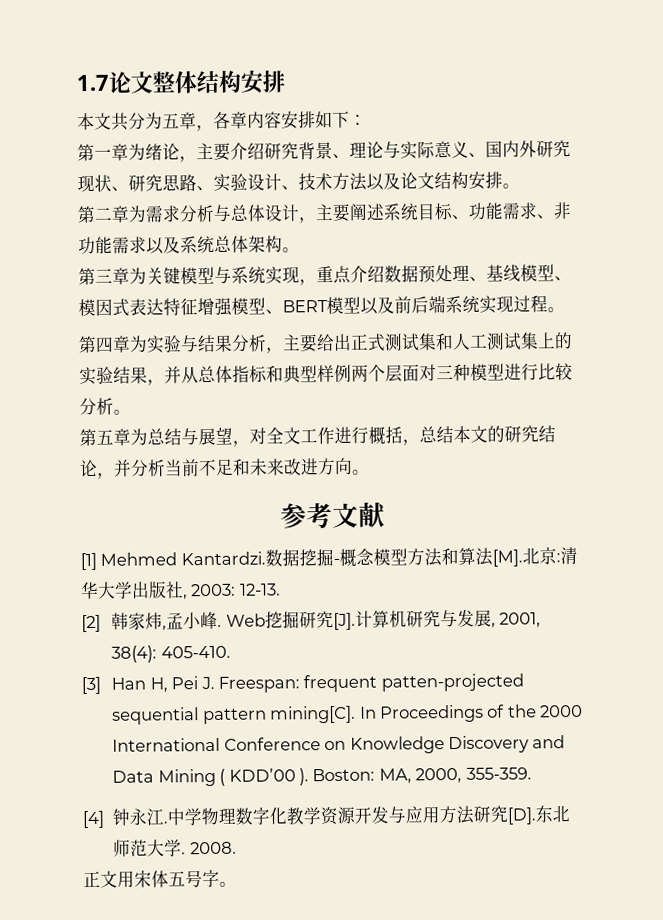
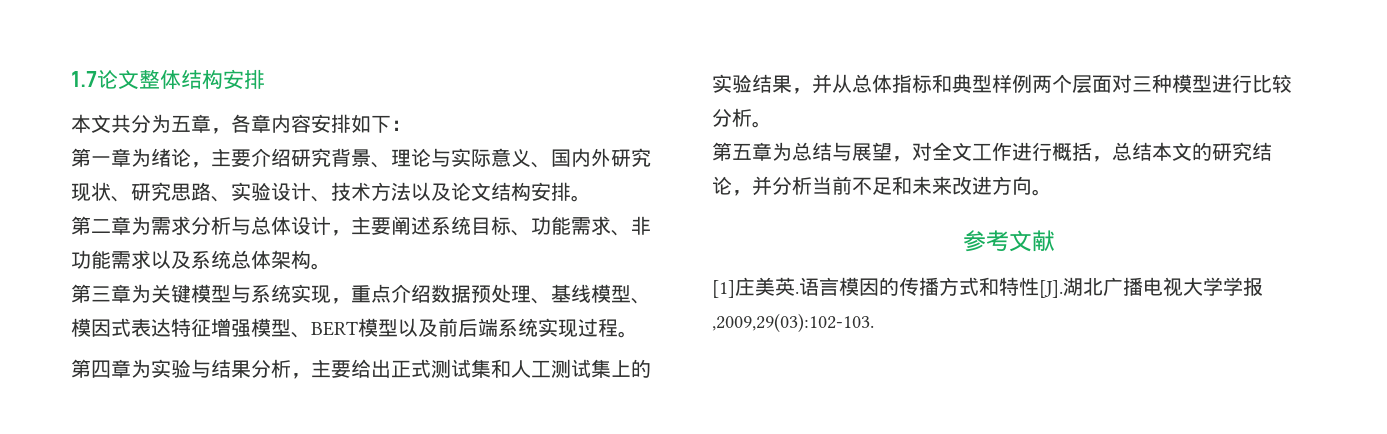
- [1] Mehmed Kantardzi.数据挖掘-概念模型方法和算法[M].北京:清华大学出版社, 2003: 12-13.
- [2]韩家炜,孟小峰. Web挖掘研究[J].计算机研究与发展, 2001, 38(4): 405-410.
- [3] Han H, Pei J. Freespan: frequent patten-projected sequential pattern mining[C]. In Proceedings of the 2000 International Conference on Knowledge Discovery and Data Mining ( KDD’00 ). Boston: MA, 2000, 355-359.
- [4]钟永江.中学物理数字化教学资源开发与应用方法研究[D].东北师范大学. 2008.
- 正文用宋体五号字。
+ [1]庄美英.语言模因的传播方式和特性[J].湖北广播电视大学学报,2009,29(03):102-103.

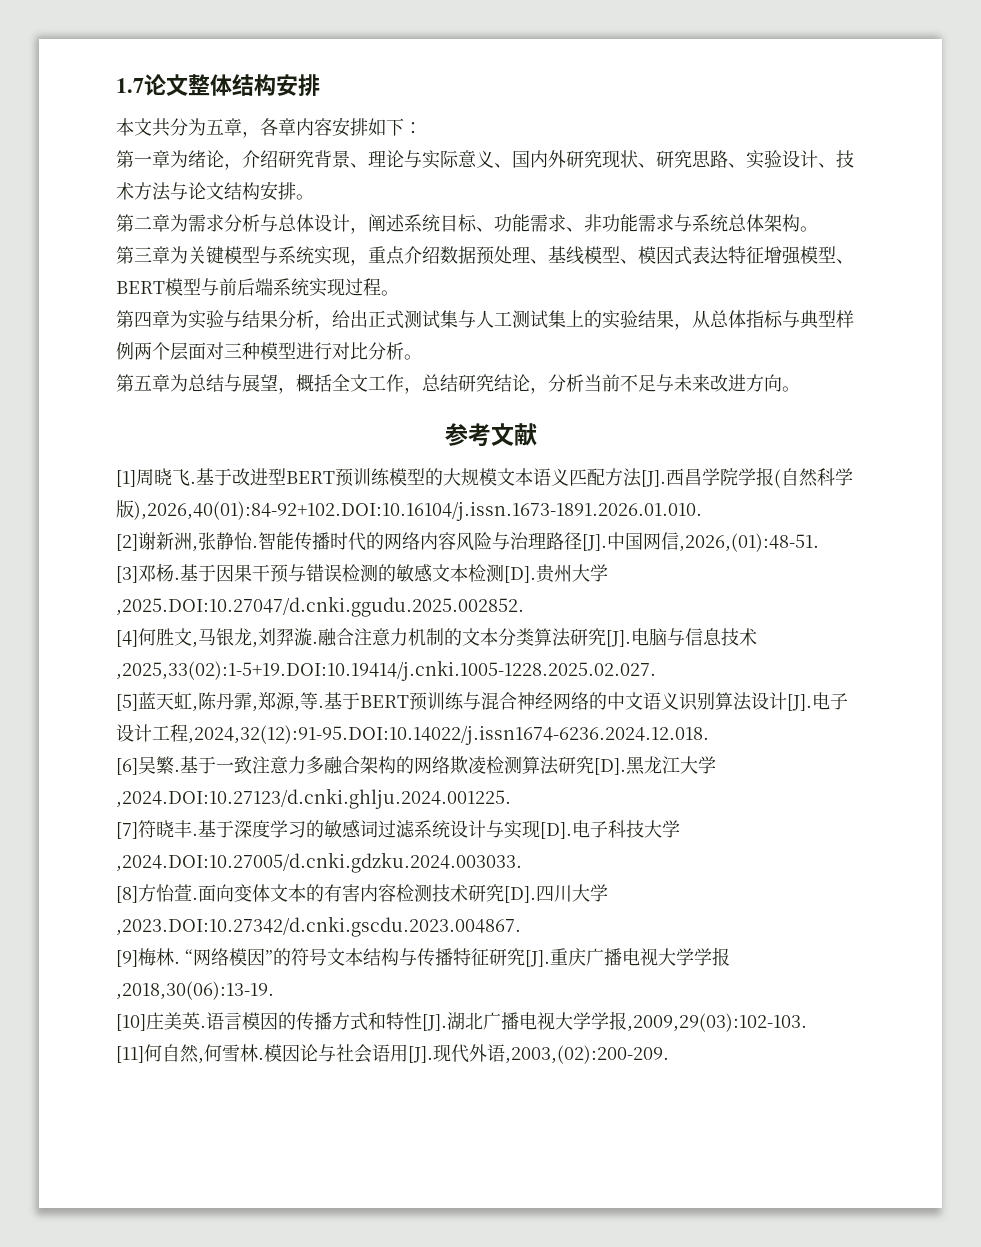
- 第一章为绪论，主要介绍研究背景、理论与实际意义、国内外研究现状、研究思路、实验设计、技术方法以及论文结构安排。
+ 第一章为绪论，介绍研究背景、理论与实际意义、国内外研究现状、研究思路、实验设计、技术方法与论文结构安排。
- 第二章为需求分析与总体设计，主要阐述系统目标、功能需求、非功能需求以及系统总体架构。
+ 第二章为需求分析与总体设计，阐述系统目标、功能需求、非功能需求与系统总体架构。
- 第三章为关键模型与系统实现，重点介绍数据预处理、基线模型、模因式表达特征增强模型、BERT模型以及前后端系统实现过程。
+ 第三章为关键模型与系统实现，重点介绍数据预处理、基线模型、模因式表达特征增强模型、BERT模型与前后端系统实现过程。
- 第四章为实验与结果分析，主要给出正式测试集和人工测试集上的实验结果，并从总体指标和典型样例两个层面对三种模型进行比较分析。
+ 第四章为实验与结果分析，给出正式测试集与人工测试集上的实验结果，从总体指标与典型样例两个层面对三种模型进行对比分析。
- 第五章为总结与展望，对全文工作进行概括，总结本文的研究结论，并分析当前不足和未来改进方向。
+ 第五章为总结与展望，概括全文工作，总结研究结论，分析当前不足与未来改进方向。
- [1]庄美英.
+ [1]周晓飞.基于改进型BERT预训练模型的大规模文本语义匹配方法[J].西昌学院学报(自然科学版),2026,40(01):84-92+102.DOI:10.16104/j.issn.1673-1891.2026.01.010.
+ [2]谢新洲,张静怡.智能传播时代的网络内容风险与治理路径[J].中国网信,2026,(01):48-51.
+ [3]邓杨.基于因果干预与错误检测的敏感文本检测[D].贵州大学,2025.DOI:10.27047/d.cnki.ggudu.2025.002852.
+ [4]何胜文,马银龙,刘羿漩.融合注意力机制的文本分类算法研究[J].电脑与信息技术,2025,33(02):1-5+19.DOI:10.19414/j.cnki.1005-1228.2025.02.027.
+ [5]蓝天虹,陈丹霏,郑源,等.基于BERT预训练与混合神经网络的中文语义识别算法设计[J].电子设计工程,2024,32(12):91-95.DOI:10.14022/j.issn1674-6236.2024.12.018.
+ [6]吴繁.基于一致注意力多融合架构的网络欺凌检测算法研究[D].黑龙江大学,2024.DOI:10.27123/d.cnki.ghlju.2024.001225.
+ [7]符晓丰.基于深度学习的敏感词过滤系统设计与实现[D].电子科技大学,2024.DOI:10.27005/d.cnki.gdzku.2024.003033.
+ [8]方怡萱.面向变体文本的有害内容检测技术研究[D].四川大学,2023.DOI:10.27342/d.cnki.gscdu.2023.004867.
+ [9]梅林. “网络模因”的符号文本结构与传播特征研究[J].重庆广播电视大学学报,2018,30(06):13-19.
+ [10]庄美英.
+ [11]何自然,何雪林.模因论与社会语用[J].现代外语,2003,(02):200-209.

